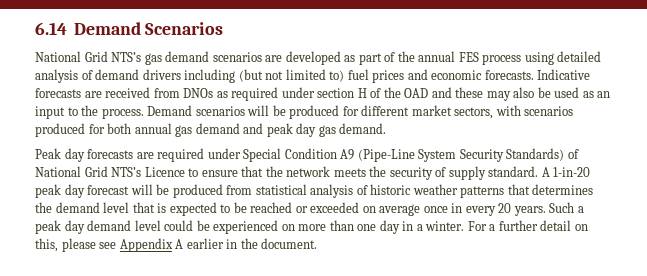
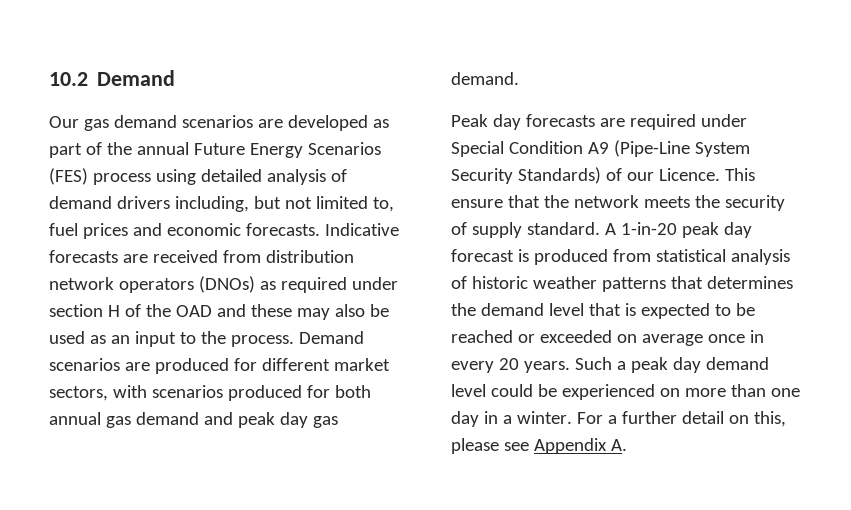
- 6.14 Demand Scenarios
- National Grid NTS’s gas demand scenarios are developed as part of the annual FES process using detailed analysis of demand drivers including (but not limited to) fuel prices and economic forecasts.
+ 10.2 Demand
+ Our gas demand scenarios are developed as part of the annual Future Energy Scenarios (FES) process using detailed analysis of demand drivers including, but not limited to, fuel prices and economic forecasts.
- Indicative forecasts are received from DNOs as required under section H of the OAD and these may also be used as an input to the process.
+ Indicative forecasts are received from distribution network operators (DNOs) as required under section H of the OAD and these may also be used as an input to the process.
- Demand scenarios will be produced for different market sectors, with scenarios produced for both annual gas demand and peak day gas demand.
+ Demand scenarios are produced for different market sectors, with scenarios produced for both annual gas demand and peak day gas demand.
- Peak day forecasts are required under Special Condition A9 (Pipe-Line System Security Standards) of National Grid NTS’s Licence to ensure that the network meets the security of supply standard.
+ Peak day forecasts are required under Special Condition A9 (Pipe-Line System Security Standards) of our Licence. This ensure that the network meets the security of supply standard.
- A 1-in-20 peak day forecast will be produced from statistical analysis of historic weather patterns that determines the demand level that is expected to be reached or exceeded on average once in every 20 years.
+ A 1-in-20 peak day forecast is produced from statistical analysis of historic weather patterns that determines the demand level that is expected to be reached or exceeded on average once in every 20 years.
- For a further detail on this, please see Appendix A earlier in the document.
+ For a further detail on this, please see Appendix A.

